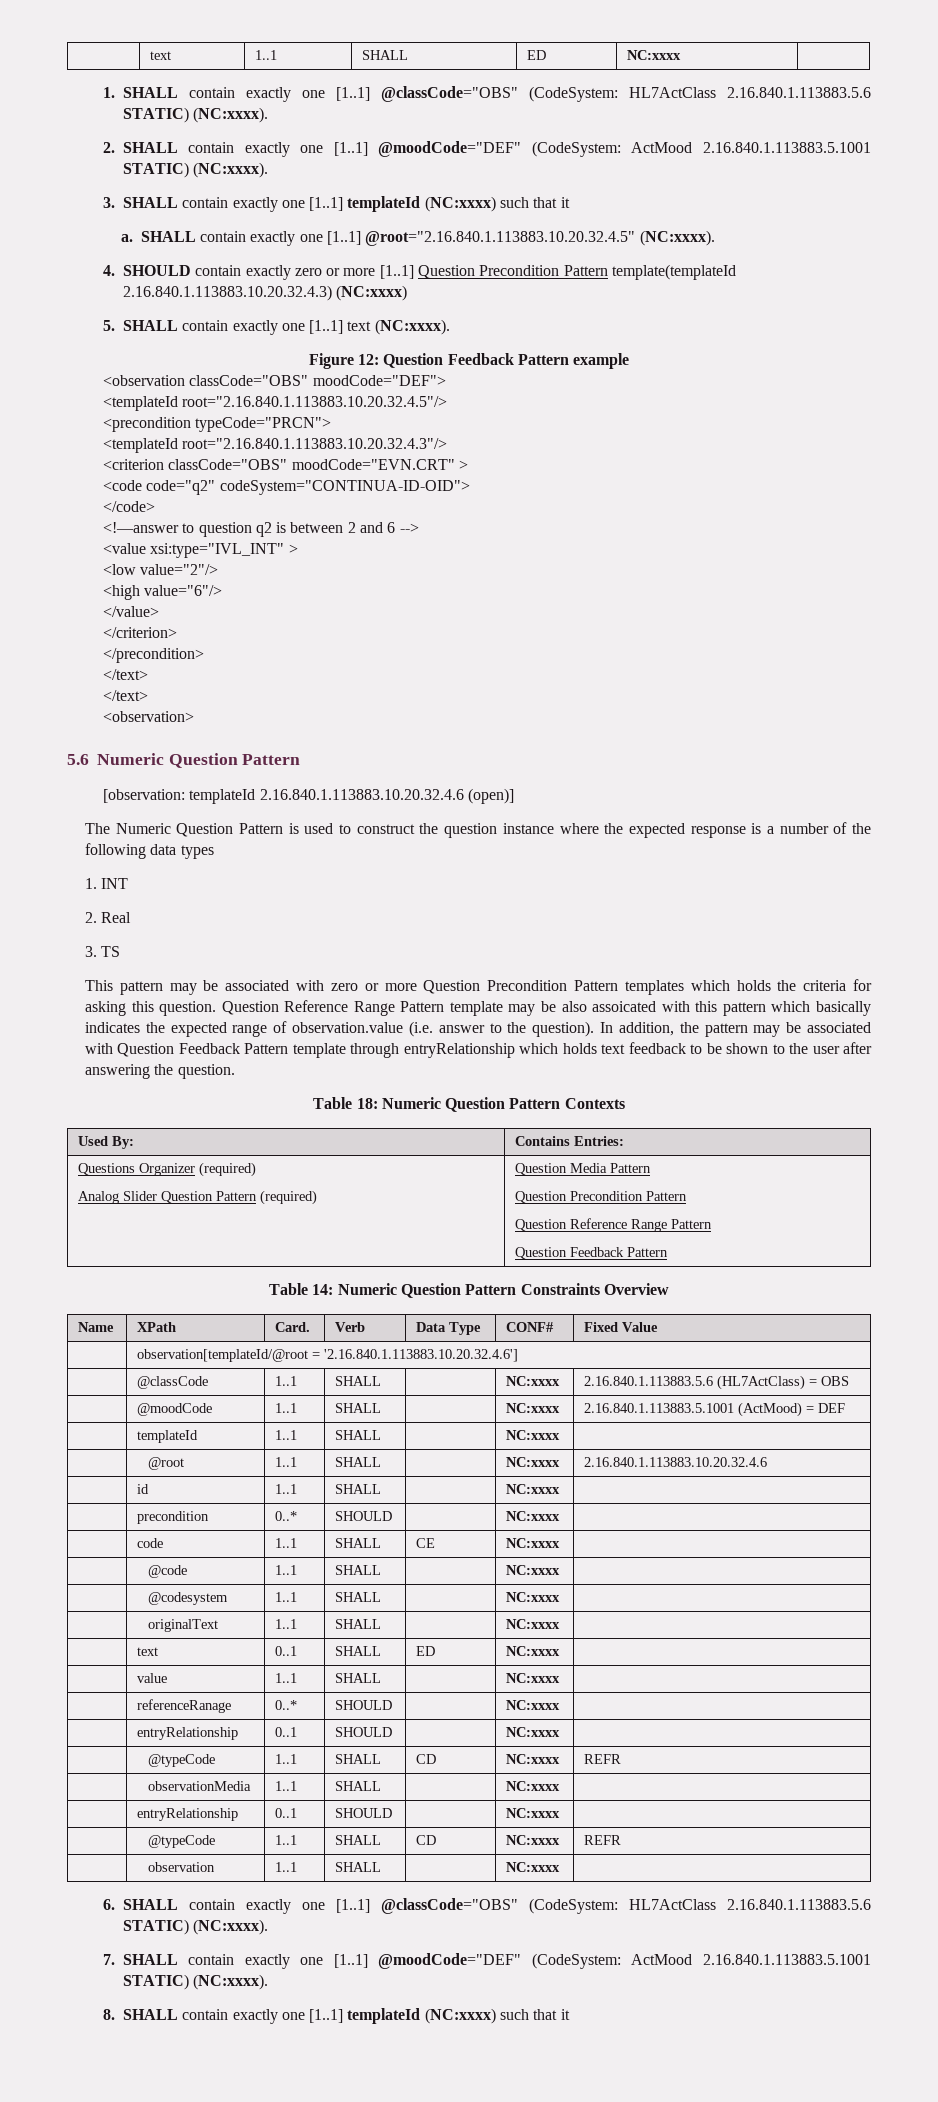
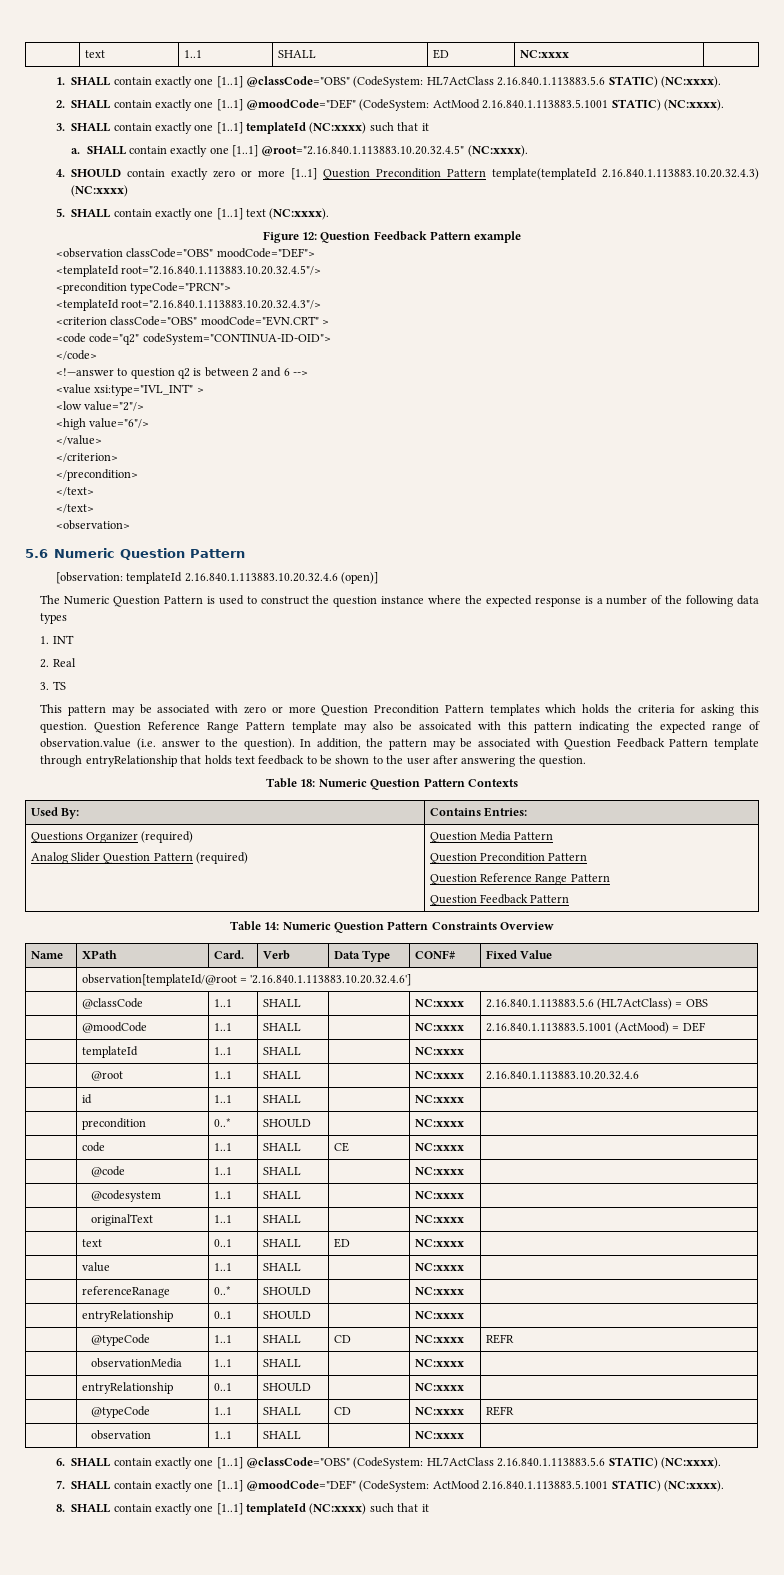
- Question Reference Range Pattern template may be also assoicated with this pattern which basically indicates the expected range of observation.value (i.e. answer to the question).
+ Question Reference Range Pattern template may also be assoicated with this pattern indicating the expected range of observation.value (i.e. answer to the question).
- In addition, the pattern may be associated with Question Feedback Pattern template through entryRelationship which holds text feedback to be shown to the user after answering the question.
+ In addition, the pattern may be associated with Question Feedback Pattern template through entryRelationship that holds text feedback to be shown to the user after answering the question.

